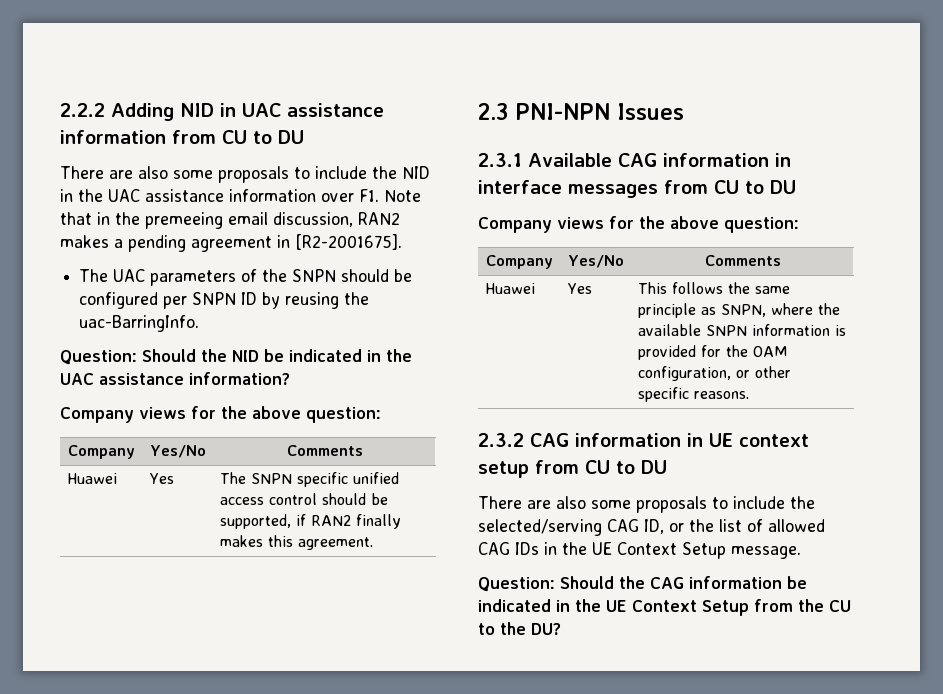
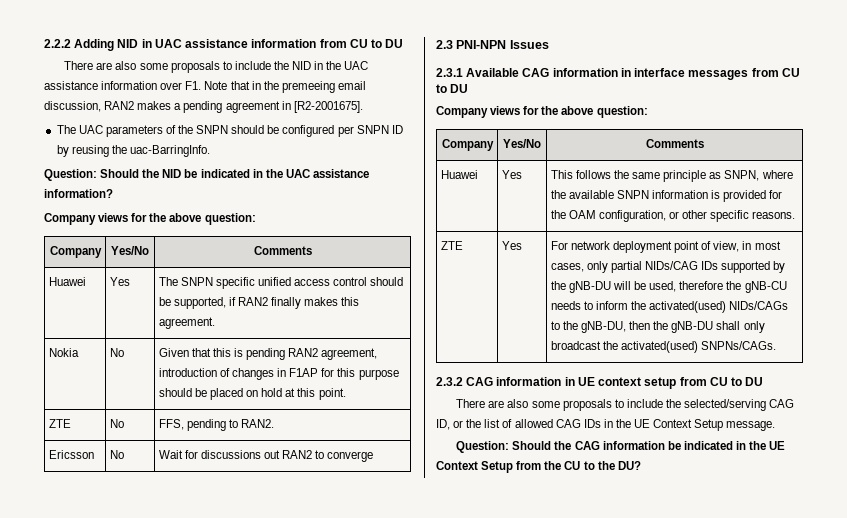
+ Nokia | No | Given that this is pending RAN2 agreement, introduction of changes in F1AP for this purpose should be placed on hold at this point.
+ ZTE | No | FFS, pending to RAN2.
+ Ericsson | No | Wait for discussions out RAN2 to converge
+ ZTE | Yes | For network deployment point of view, in most cases, only partial NIDs/CAG IDs supported by the gNB-DU will be used, therefore the gNB-CU needs to inform the activated(used) NIDs/CAGs to the gNB-DU, then the gNB-DU shall only broadcast the activated(used) SNPNs/CAGs.

